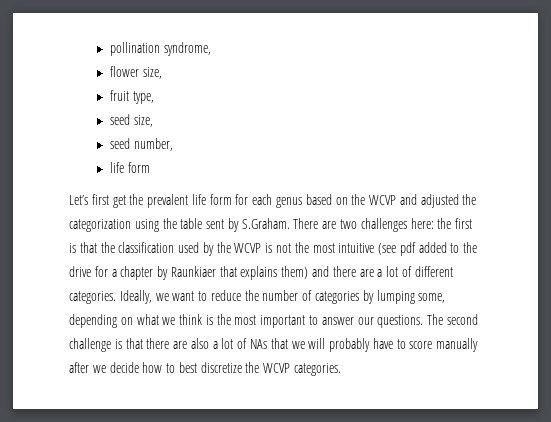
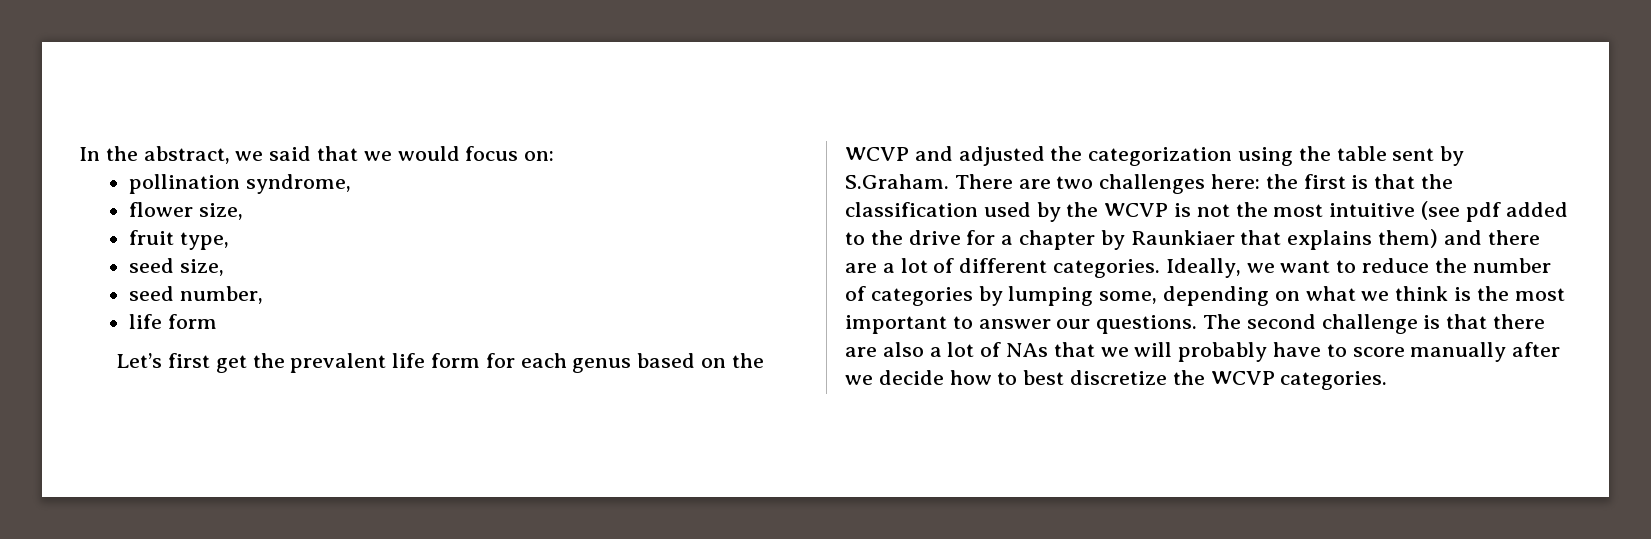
+ In the abstract, we said that we would focus on:

